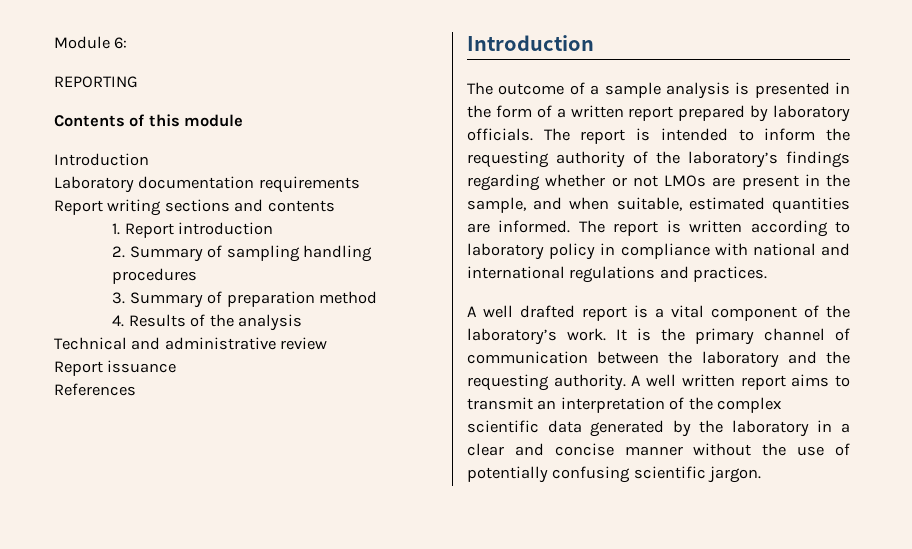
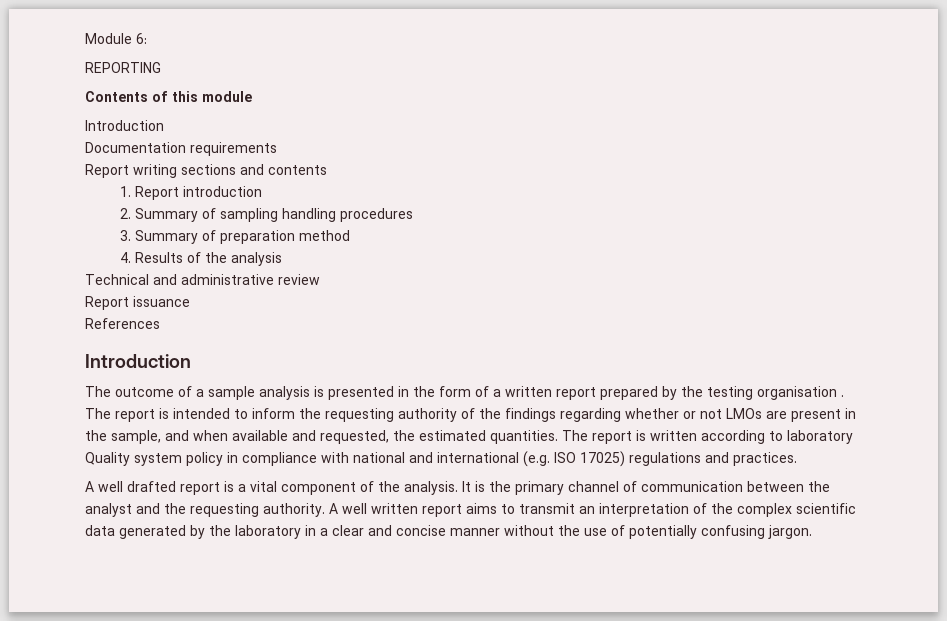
- Laboratory documentation requirements
+ Documentation requirements
- The outcome of a sample analysis is presented in the form of a written report prepared by laboratory officials.
+ The outcome of a sample analysis is presented in the form of a written report prepared by the testing organisation .
- The report is intended to inform the requesting authority of the laboratory’s findings regarding whether or not LMOs are present in the sample, and when suitable, estimated quantities are informed.
+ The report is intended to inform the requesting authority of the findings regarding whether or not LMOs are present in the sample, and when available and requested, the estimated quantities.
- The report is written according to laboratory policy in compliance with national and international regulations and practices.
+ The report is written according to laboratory Quality system policy in compliance with national and international (e.g. ISO 17025) regulations and practices.
- A well drafted report is a vital component of the laboratory’s work.
+ A well drafted report is a vital component of the analysis.
- It is the primary channel of communication between the laboratory and the requesting authority.
+ It is the primary channel of communication between the analyst and the requesting authority.
- A well written report aims to transmit an interpretation of the complex scientific data generated by the laboratory in a clear and concise manner without the use of potentially confusing scientific jargon.
+ A well written report aims to transmit an interpretation of the complex scientific data generated by the laboratory in a clear and concise manner without the use of potentially confusing jargon.

